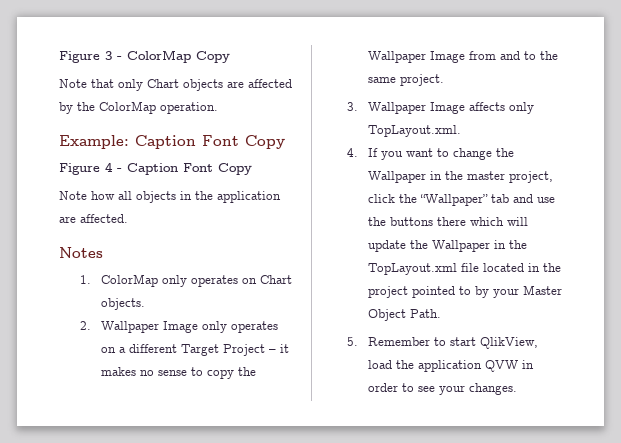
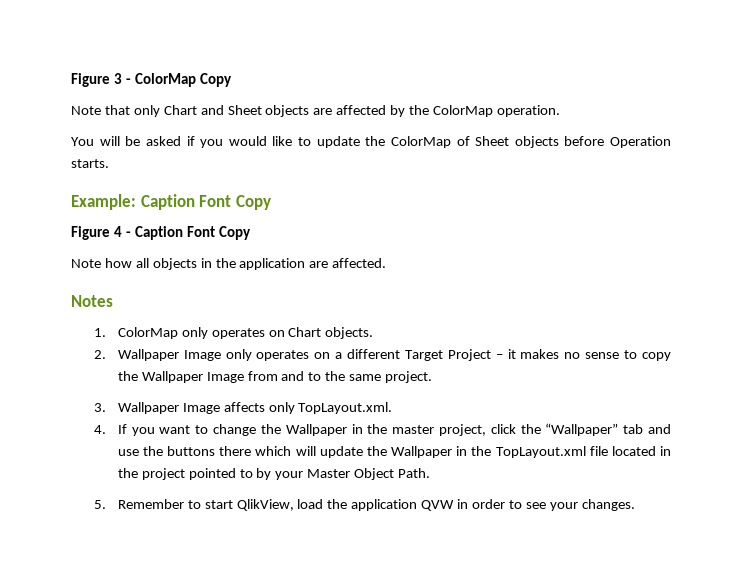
- Note that only Chart objects are affected by the ColorMap operation.
+ Note that only Chart and Sheet objects are affected by the ColorMap operation.
+ You will be asked if you would like to update the ColorMap of Sheet objects before Operation starts.

